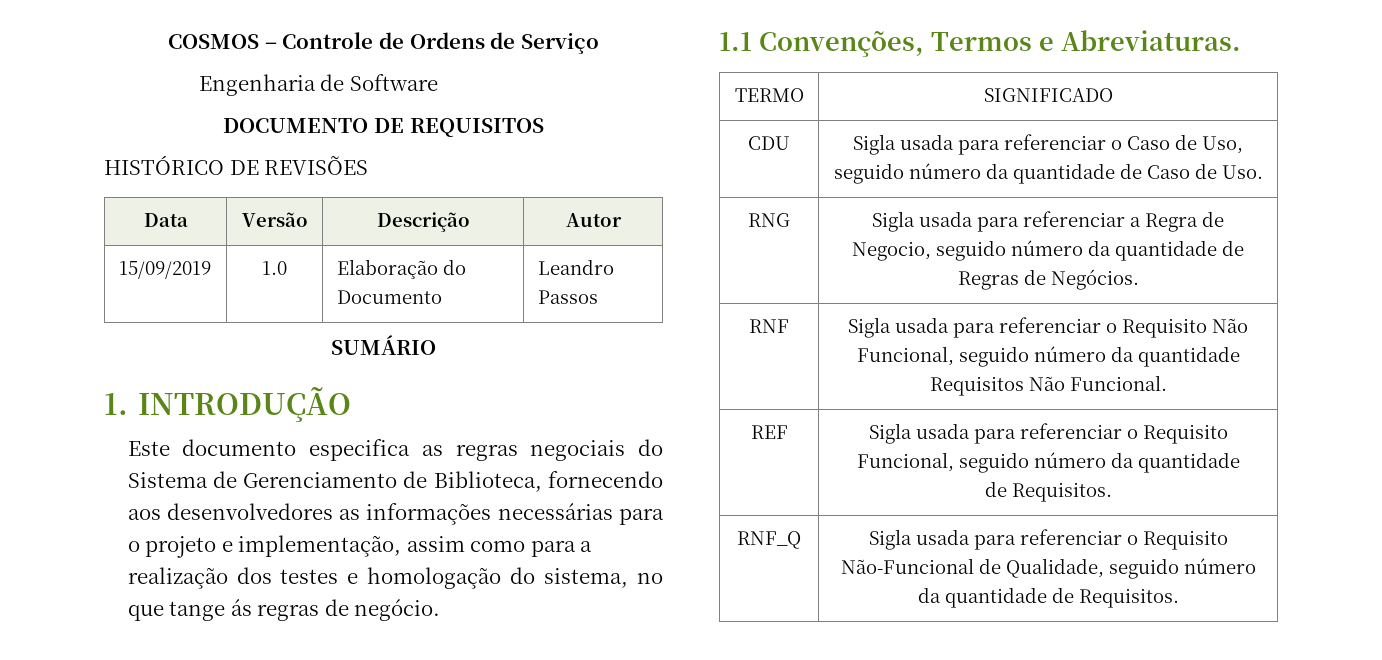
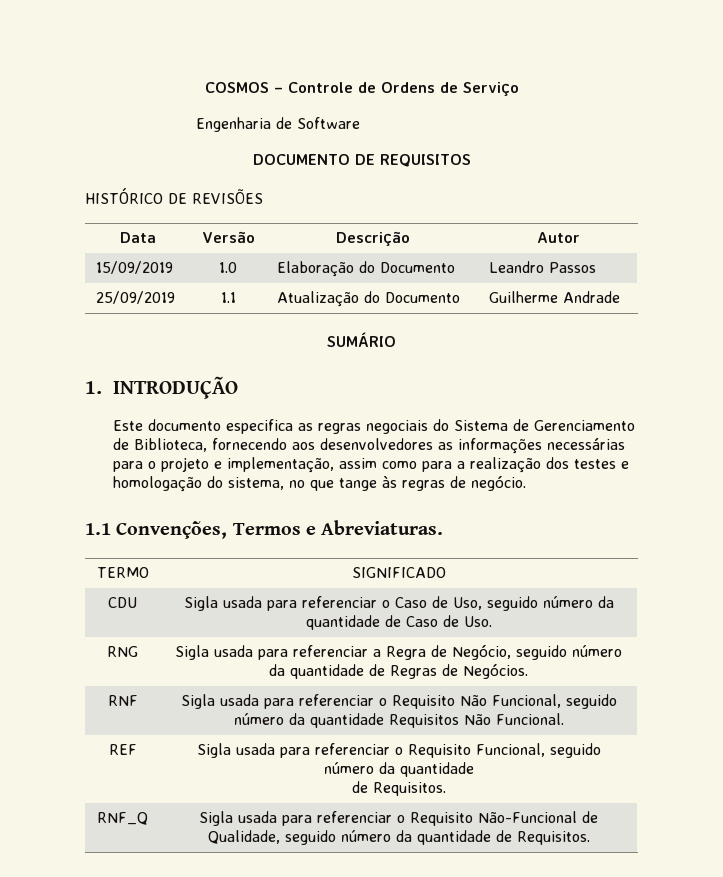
+ 25/09/2019 | 1.1 | Atualização do Documento | Guilherme Andrade
- Este documento especifica as regras negociais do Sistema de Gerenciamento de Biblioteca, fornecendo aos desenvolvedores as informações necessárias para o projeto e implementação, assim como para a realização dos testes e homologação do sistema, no que tange ás regras de negócio.
+ Este documento especifica as regras negociais do Sistema de Gerenciamento de Biblioteca, fornecendo aos desenvolvedores as informações necessárias para o projeto e implementação, assim como para a realização dos testes e homologação do sistema, no que tange às regras de negócio.
- RNG | Sigla usada para referenciar a Regra de Negocio, seguido número da quantidade de Regras de Negócios.
+ RNG | Sigla usada para referenciar a Regra de Negócio, seguido número da quantidade de Regras de Negócios.

